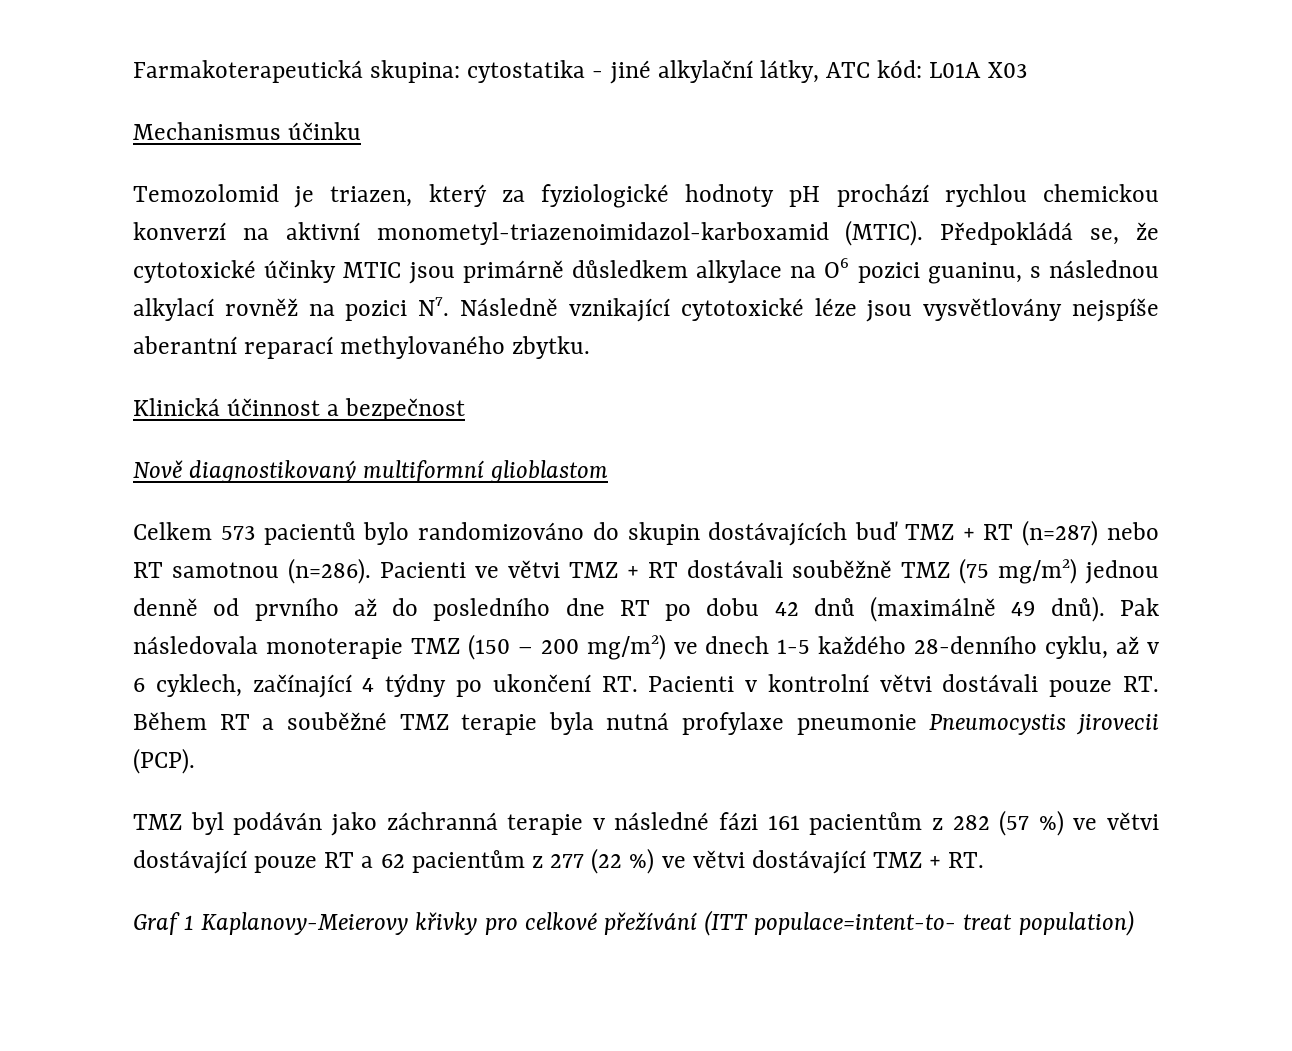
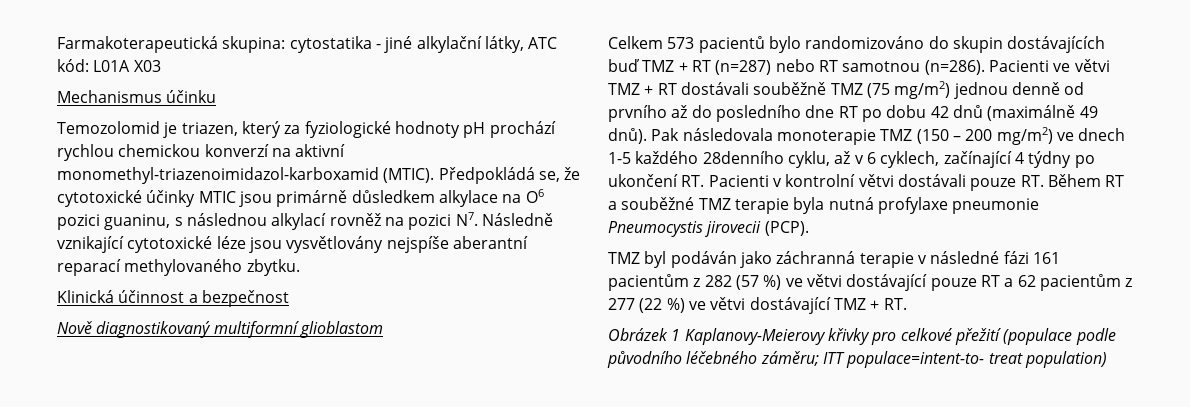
- Temozolomid je triazen, který za fyziologické hodnoty pH prochází rychlou chemickou konverzí na aktivní monometyl-triazenoimidazol-karboxamid (MTIC).
+ Temozolomid je triazen, který za fyziologické hodnoty pH prochází rychlou chemickou konverzí na aktivní monomethyl-triazenoimidazol-karboxamid (MTIC).
- Pak následovala monoterapie TMZ (150 – 200 mg/m2) ve dnech 1-5 každého 28-denního cyklu, až v 6 cyklech, začínající 4 týdny po ukončení RT. Pacienti v kontrolní větvi dostávali pouze RT. Během RT a souběžné TMZ terapie byla nutná profylaxe pneumonie Pneumocystis jirovecii (PCP).
+ Pak následovala monoterapie TMZ (150 – 200 mg/m2) ve dnech 1-5 každého 28denního cyklu, až v 6 cyklech, začínající 4 týdny po ukončení RT. Pacienti v kontrolní větvi dostávali pouze RT. Během RT a souběžné TMZ terapie byla nutná profylaxe pneumonie Pneumocystis jirovecii (PCP).
- Graf 1 Kaplanovy-Meierovy křivky pro celkové přežívání (ITT populace=intent-to- treat population)
+ Obrázek 1 Kaplanovy-Meierovy křivky pro celkové přežití (populace podle původního léčebného záměru; ITT populace=intent-to- treat population)

